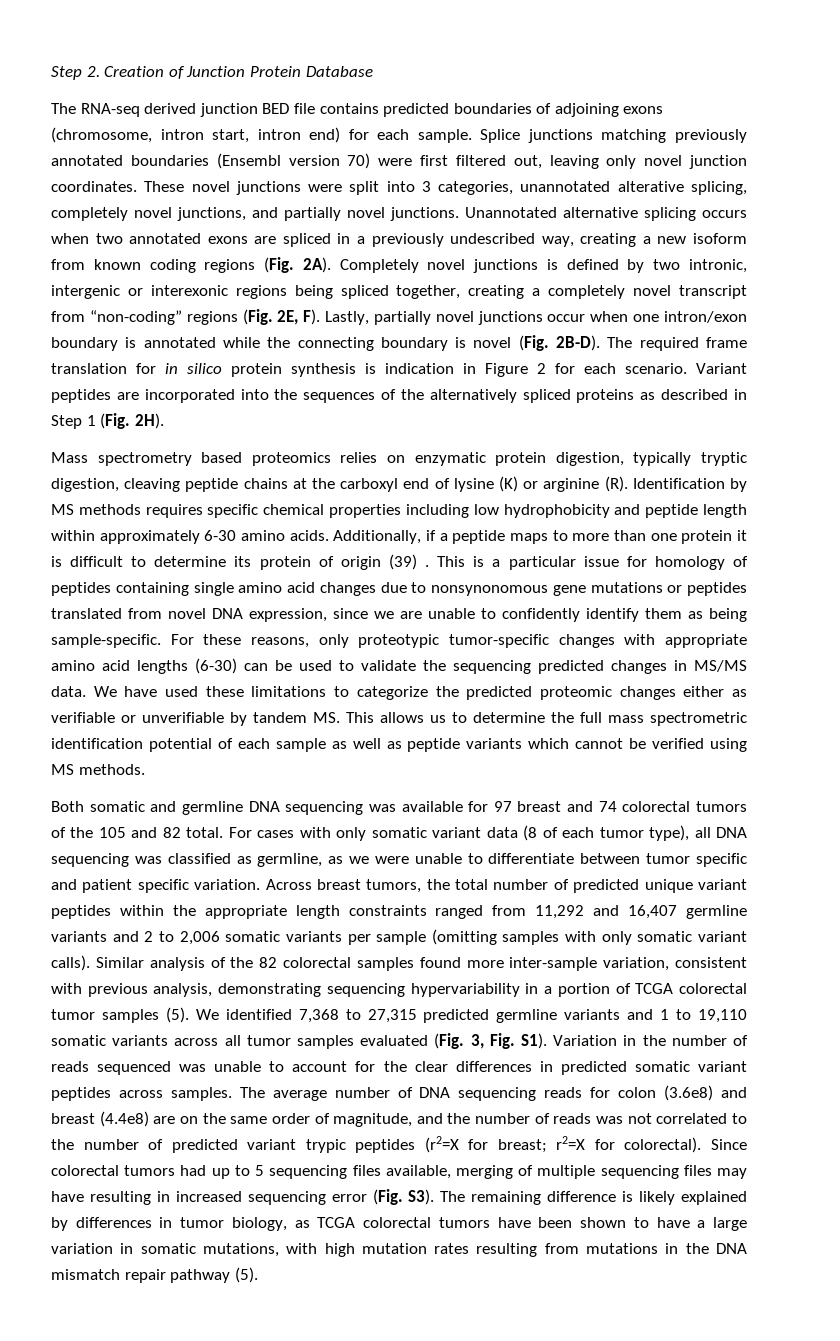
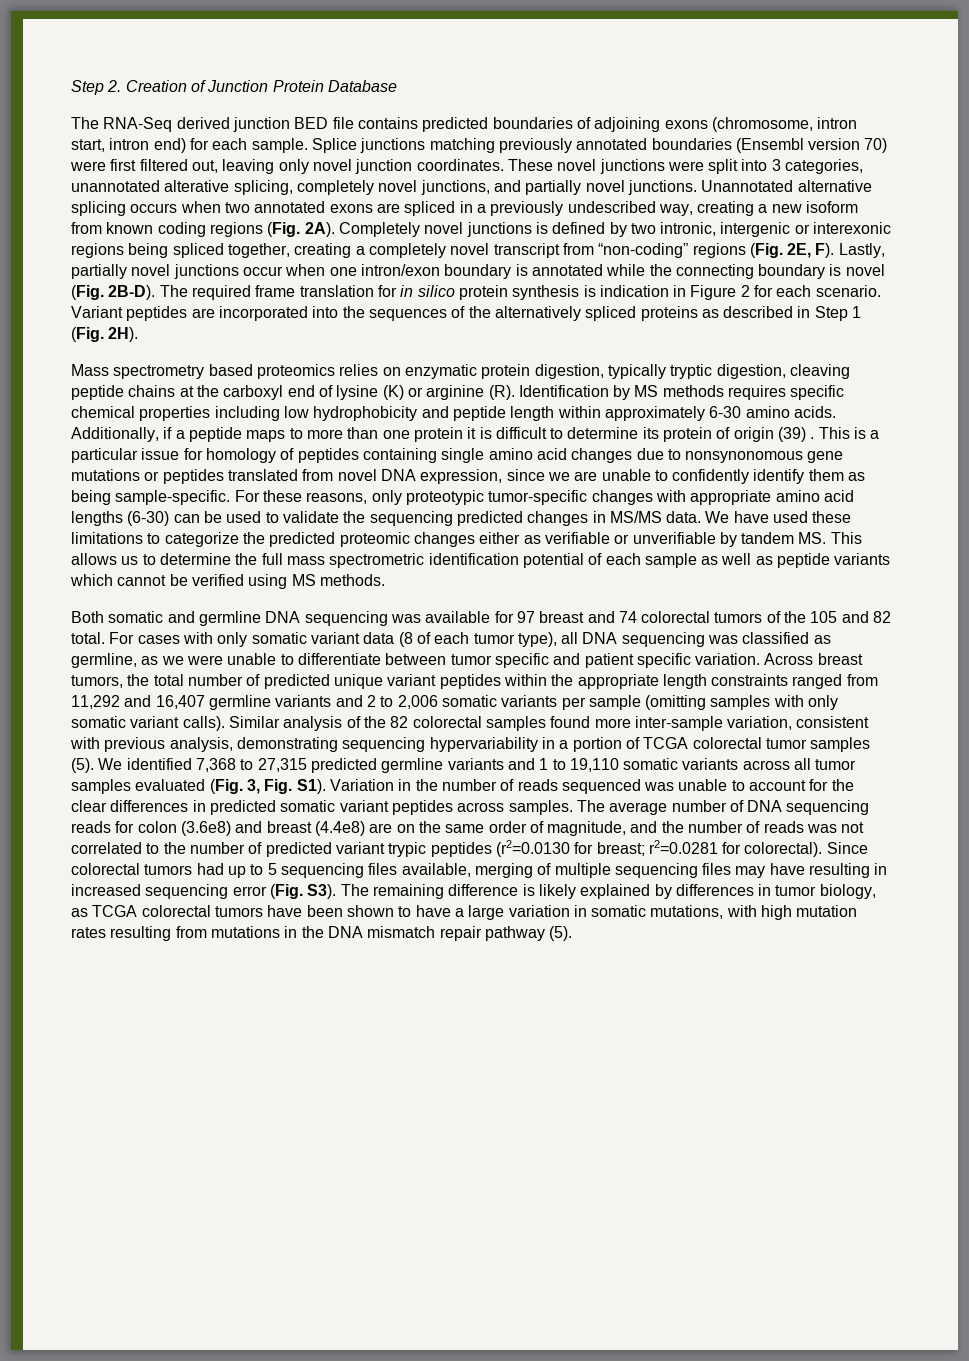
- The RNA-seq derived junction BED file contains predicted boundaries of adjoining exons (chromosome, intron start, intron end) for each sample.
+ The RNA-Seq derived junction BED file contains predicted boundaries of adjoining exons (chromosome, intron start, intron end) for each sample.
- The average number of DNA sequencing reads for colon (3.6e8) and breast (4.4e8) are on the same order of magnitude, and the number of reads was not correlated to the number of predicted variant trypic peptides (r2=X for breast; r2=X for colorectal).
+ The average number of DNA sequencing reads for colon (3.6e8) and breast (4.4e8) are on the same order of magnitude, and the number of reads was not correlated to the number of predicted variant trypic peptides (r2=0.0130 for breast; r2=0.0281 for colorectal).

